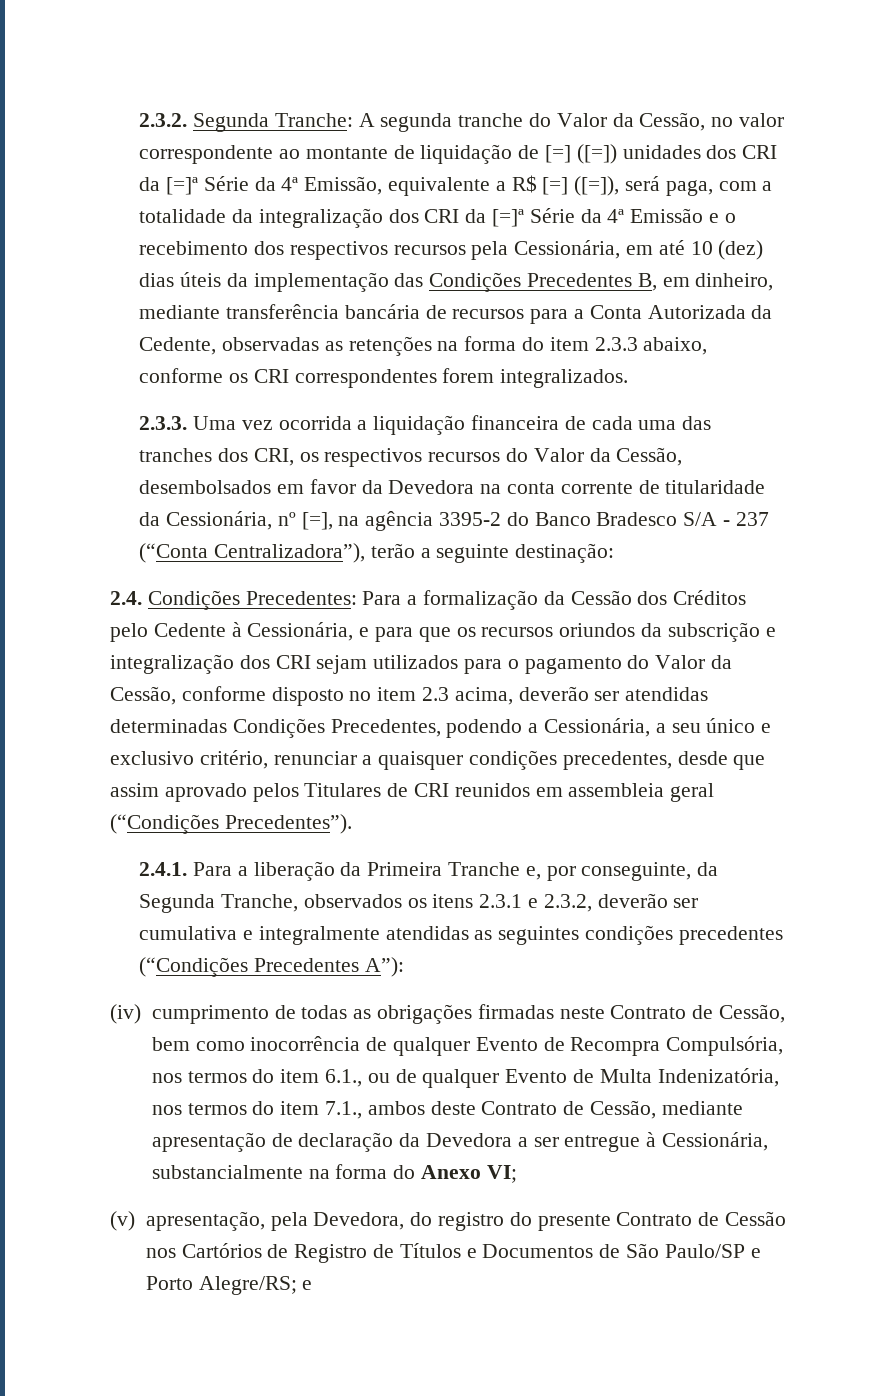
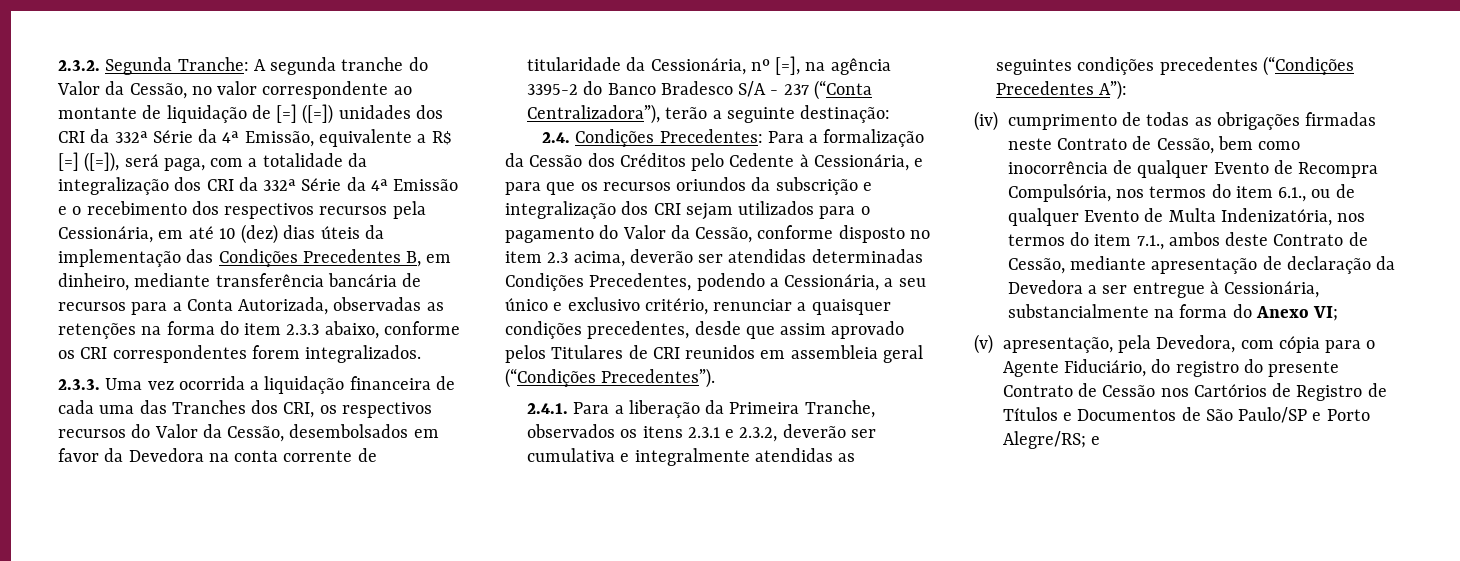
- A segunda tranche do Valor da Cessão, no valor correspondente ao montante de liquidação de [=] ([=]) unidades dos CRI da [=]ª Série da 4ª Emissão, equivalente a R$ [=] ([=]), será paga, com a totalidade da integralização dos CRI da [=]ª Série da 4ª Emissão e o recebimento dos respectivos recursos pela Cessionária, em até 10 (dez) dias úteis da implementação das Condições Precedentes B, em dinheiro, mediante transferência bancária de recursos para a Conta Autorizada da Cedente, observadas as retenções na forma do item 2.3.3 abaixo, conforme os CRI correspondentes forem integralizados.
+ A segunda tranche do Valor da Cessão, no valor correspondente ao montante de liquidação de [=] ([=]) unidades dos CRI da 332ª Série da 4ª Emissão, equivalente a R$ [=] ([=]), será paga, com a totalidade da integralização dos CRI da 332ª Série da 4ª Emissão e o recebimento dos respectivos recursos pela Cessionária, em até 10 (dez) dias úteis da implementação das Condições Precedentes B, em dinheiro, mediante transferência bancária de recursos para a Conta Autorizada, observadas as retenções na forma do item 2.3.3 abaixo, conforme os CRI correspondentes forem integralizados.
- 2.3.3. Uma vez ocorrida a liquidação financeira de cada uma das tranches dos CRI, os respectivos recursos do Valor da Cessão, desembolsados em favor da Devedora na conta corrente de titularidade da Cessionária, nº [=], na agência 3395-2 do Banco Bradesco S/A - 237 (“Conta Centralizadora”), terão a seguinte destinação:
+ 2.3.3. Uma vez ocorrida a liquidação financeira de cada uma das Tranches dos CRI, os respectivos recursos do Valor da Cessão, desembolsados em favor da Devedora na conta corrente de titularidade da Cessionária, nº [=], na agência 3395-2 do Banco Bradesco S/A - 237 (“Conta Centralizadora”), terão a seguinte destinação:
- 2.4.1. Para a liberação da Primeira Tranche e, por conseguinte, da Segunda Tranche, observados os itens 2.3.1 e 2.3.2, deverão ser cumulativa e integralmente atendidas as seguintes condições precedentes (“Condições Precedentes A”):
+ 2.4.1. Para a liberação da Primeira Tranche, observados os itens 2.3.1 e 2.3.2, deverão ser cumulativa e integralmente atendidas as seguintes condições precedentes (“Condições Precedentes A”):
- (v) apresentação, pela Devedora, do registro do presente Contrato de Cessão nos Cartórios de Registro de Títulos e Documentos de São Paulo/SP e Porto Alegre/RS; e
+ (v) apresentação, pela Devedora, com cópia para o Agente Fiduciário, do registro do presente Contrato de Cessão nos Cartórios de Registro de Títulos e Documentos de São Paulo/SP e Porto Alegre/RS; e

